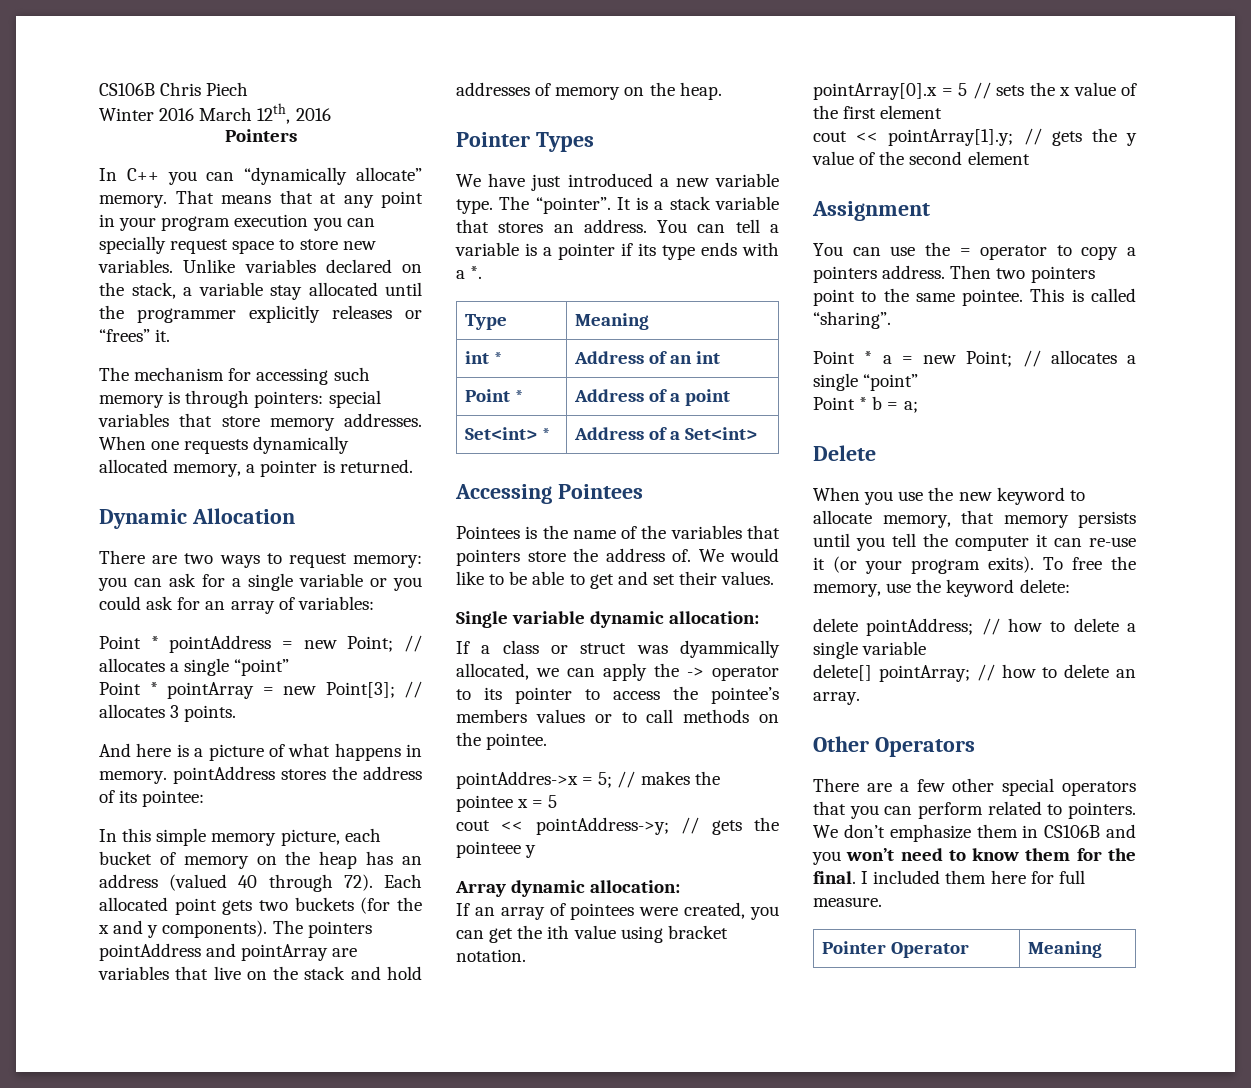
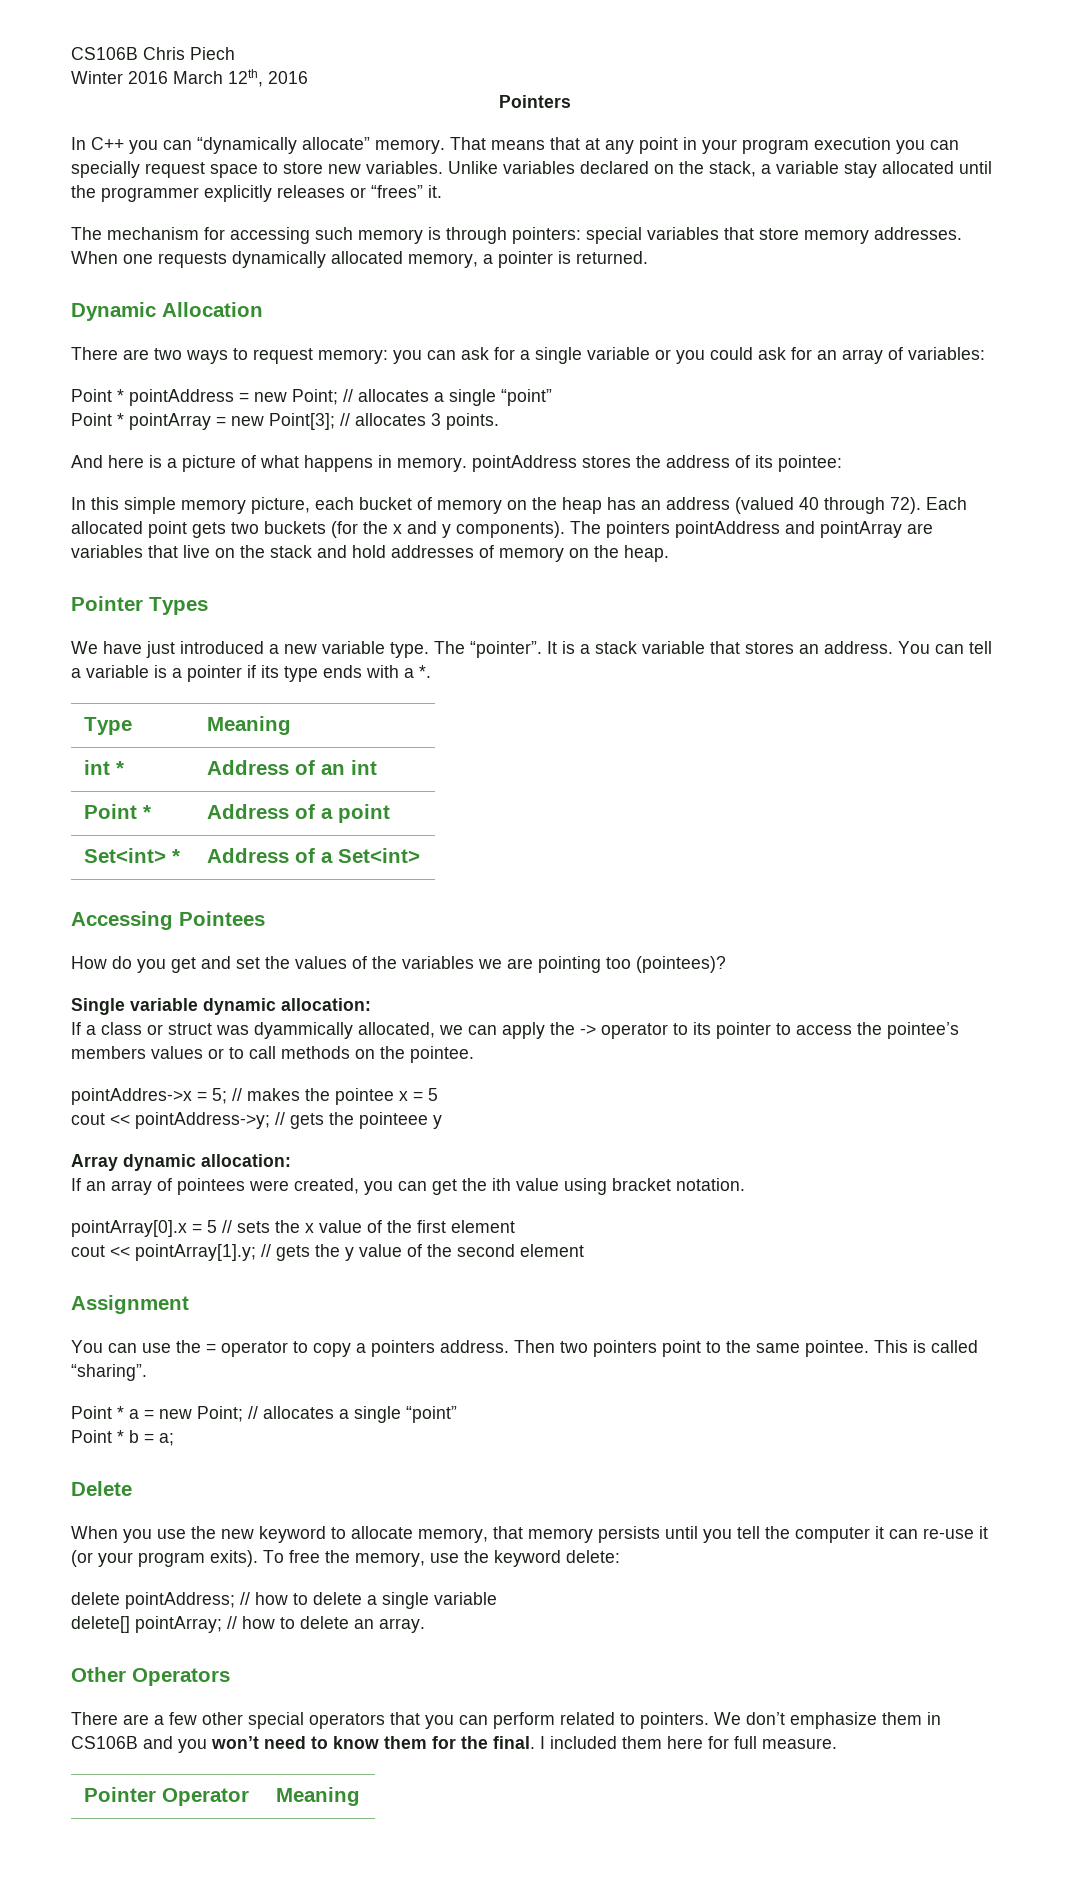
- Pointees is the name of the variables that pointers store the address of. We would like to be able to get and set their values.
+ How do you get and set the values of the variables we are pointing too (pointees)?

